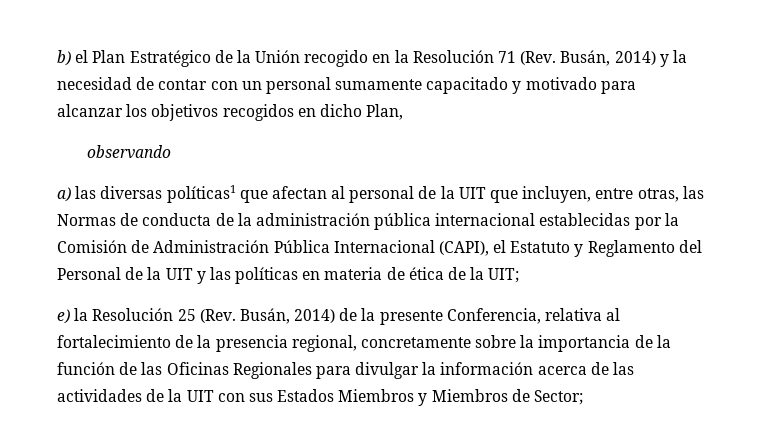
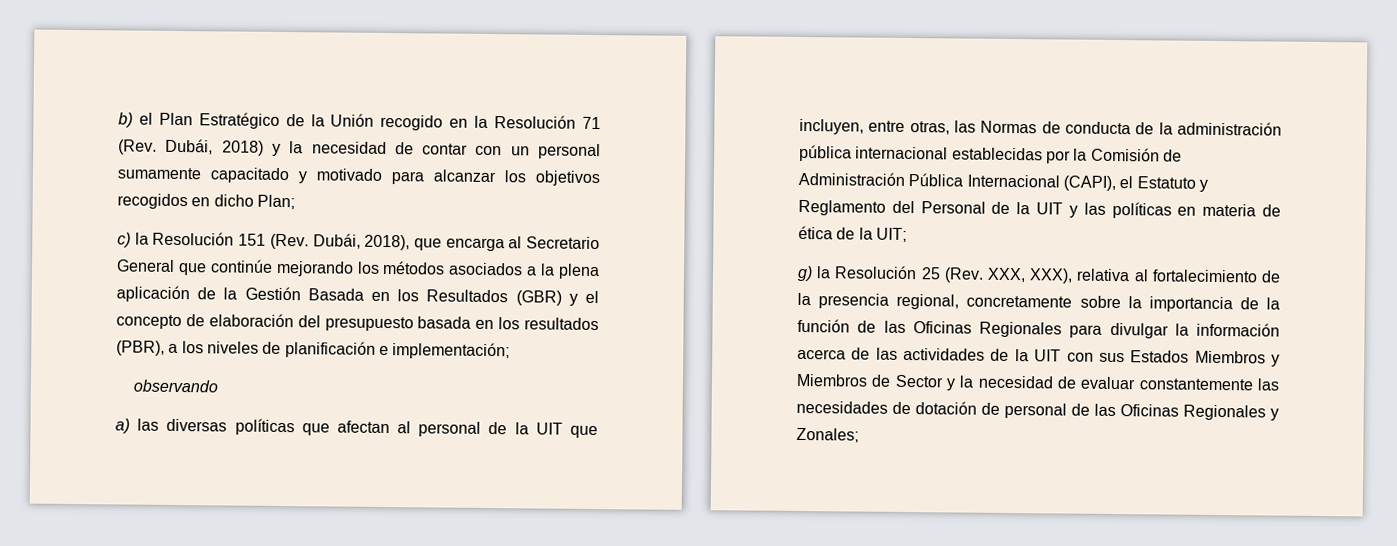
- b) el Plan Estratégico de la Unión recogido en la Resolución 71 (Rev. Busán, 2014) y la necesidad de contar con un personal sumamente capacitado y motivado para alcanzar los objetivos recogidos en dicho Plan,
+ b) el Plan Estratégico de la Unión recogido en la Resolución 71 (Rev. Dubái, 2018) y la necesidad de contar con un personal sumamente capacitado y motivado para alcanzar los objetivos recogidos en dicho Plan;
+ c) la Resolución 151 (Rev. Dubái, 2018), que encarga al Secretario General que continúe mejorando los métodos asociados a la plena aplicación de la Gestión Basada en los Resultados (GBR) y el concepto de elaboración del presupuesto basada en los resultados (PBR), a los niveles de planificación e implementación;
- a) las diversas políticas1 que afectan al personal de la UIT que incluyen, entre otras, las Normas de conducta de la administración pública internacional establecidas por la Comisión de Administración Pública Internacional (CAPI), el Estatuto y Reglamento del Personal de la UIT y las políticas en materia de ética de la UIT;
+ a) las diversas políticas que afectan al personal de la UIT que incluyen, entre otras, las Normas de conducta de la administración pública internacional establecidas por la Comisión de Administración Pública Internacional (CAPI), el Estatuto y Reglamento del Personal de la UIT y las políticas en materia de ética de la UIT;
- e) la Resolución 25 (Rev. Busán, 2014) de la presente Conferencia, relativa al fortalecimiento de la presencia regional, concretamente sobre la importancia de la función de las Oficinas Regionales para divulgar la información acerca de las actividades de la UIT con sus Estados Miembros y Miembros de Sector;
+ g) la Resolución 25 (Rev. XXX, XXX), relativa al fortalecimiento de la presencia regional, concretamente sobre la importancia de la función de las Oficinas Regionales para divulgar la información acerca de las actividades de la UIT con sus Estados Miembros y Miembros de Sector y la necesidad de evaluar constantemente las necesidades de dotación de personal de las Oficinas Regionales y Zonales;

